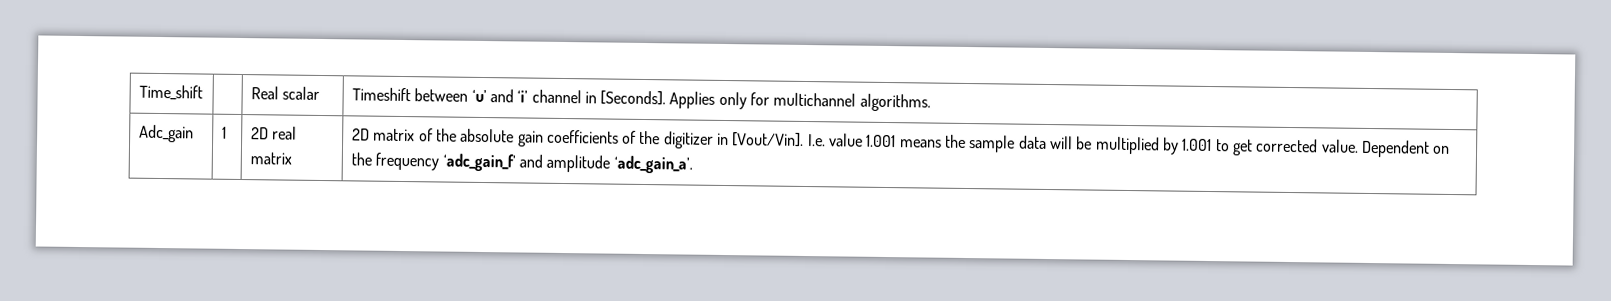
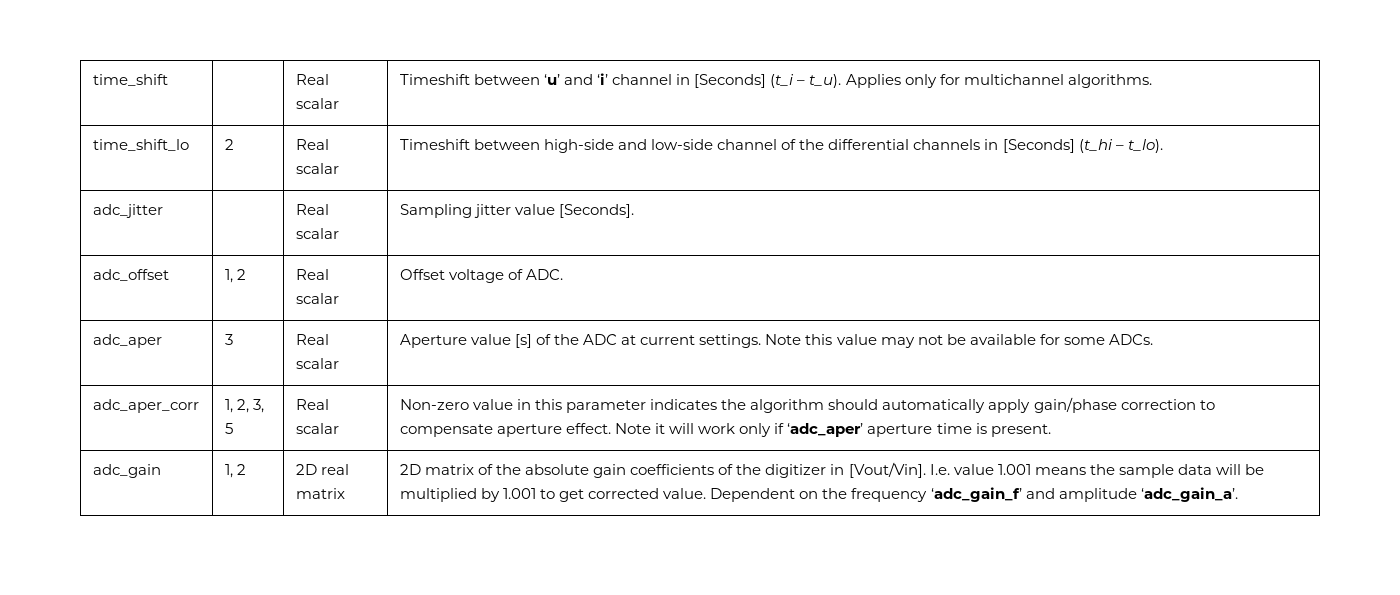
- Time_shift | | Real scalar | Timeshift between ‘u’ and ‘i’ channel in [Seconds]. Applies only for multichannel algorithms.
+ time_shift | | Real scalar | Timeshift between ‘u’ and ‘i’ channel in [Seconds] (t_i – t_u). Applies only for multichannel algorithms.
- Adc_gain | 1
+ time_shift_lo | 2 | Real scalar | Timeshift between high-side and low-side channel of the differential channels in [Seconds] (t_hi – t_lo).
+ adc_jitter | | Real scalar | Sampling jitter value [Seconds].
+ adc_offset | 1, 2 | Real scalar | Offset voltage of ADC.
+ adc_aper | 3 | Real scalar | Aperture value [s] of the ADC at current settings. Note this value may not be available for some ADCs.
+ adc_aper_corr | 1, 2, 3, 5 | Real scalar | Non-zero value in this parameter indicates the algorithm should automatically apply gain/phase correction to compensate aperture effect. Note it will work only if ‘adc_aper’ aperture time is present.
+ adc_gain | 1, 2

